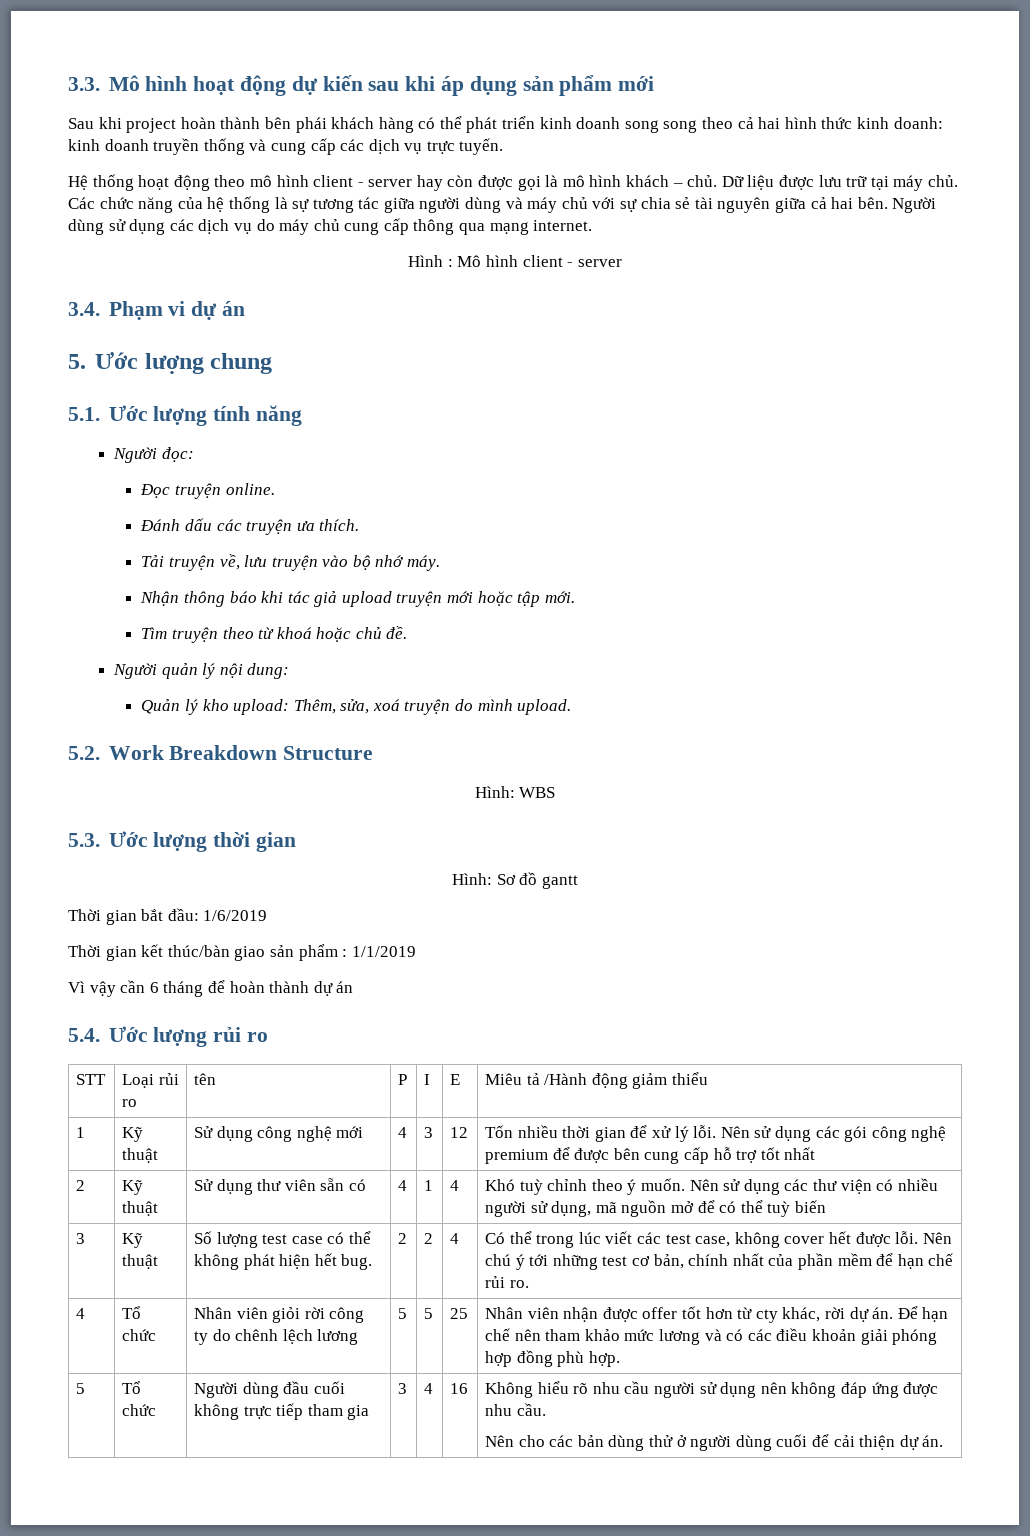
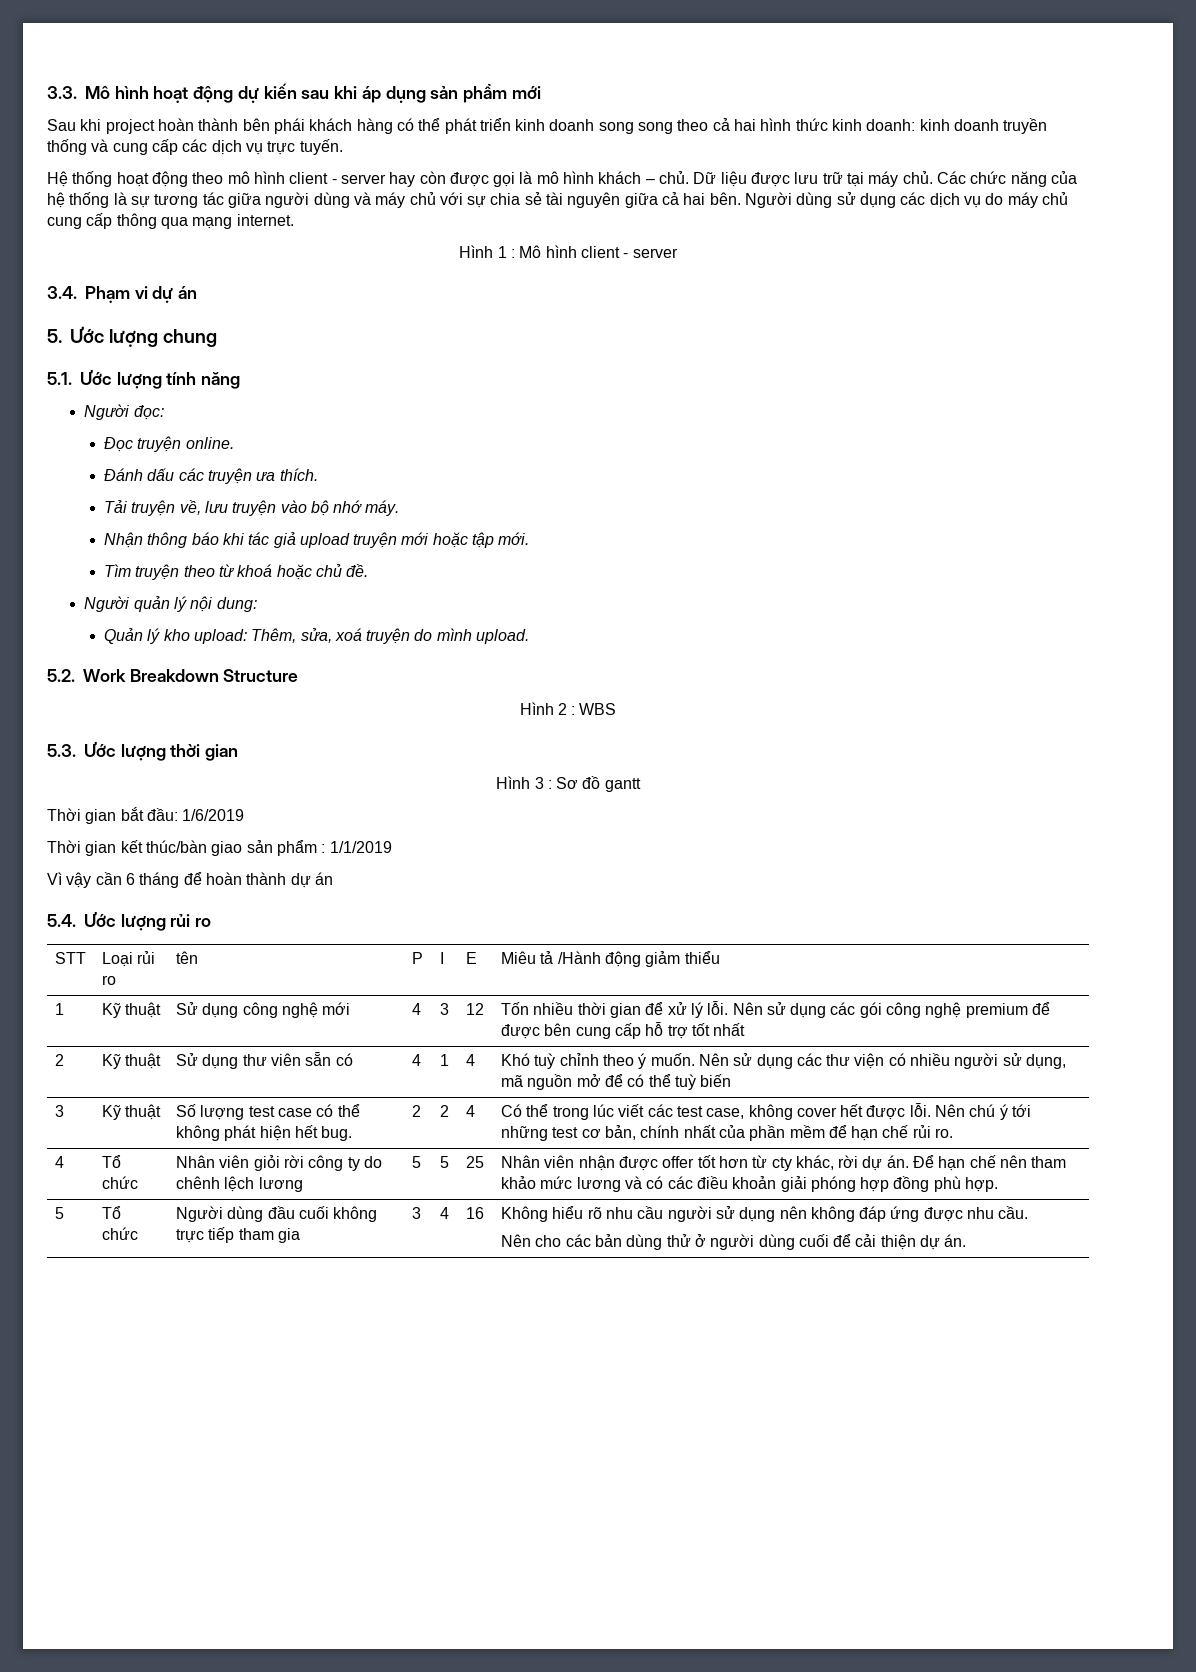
- Hình : Mô hình client - server
+ Hình 1 : Mô hình client - server
- Hình: WBS
+ Hình 2 : WBS
- Hình: Sơ đồ gantt
+ Hình 3 : Sơ đồ gantt

